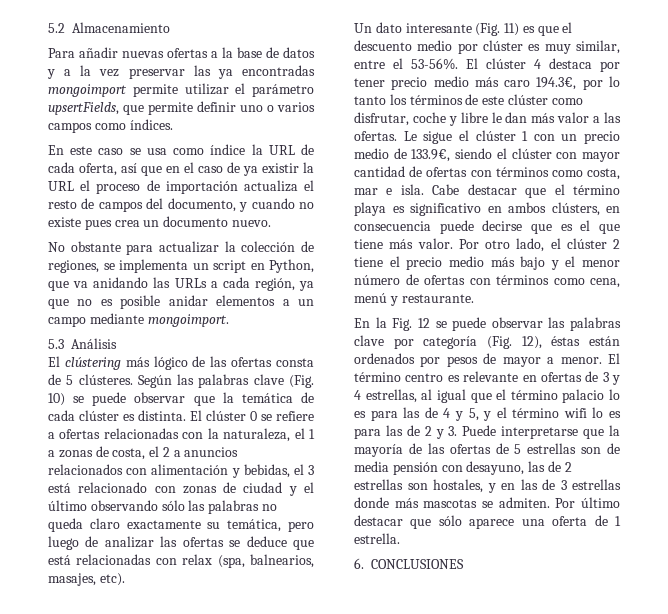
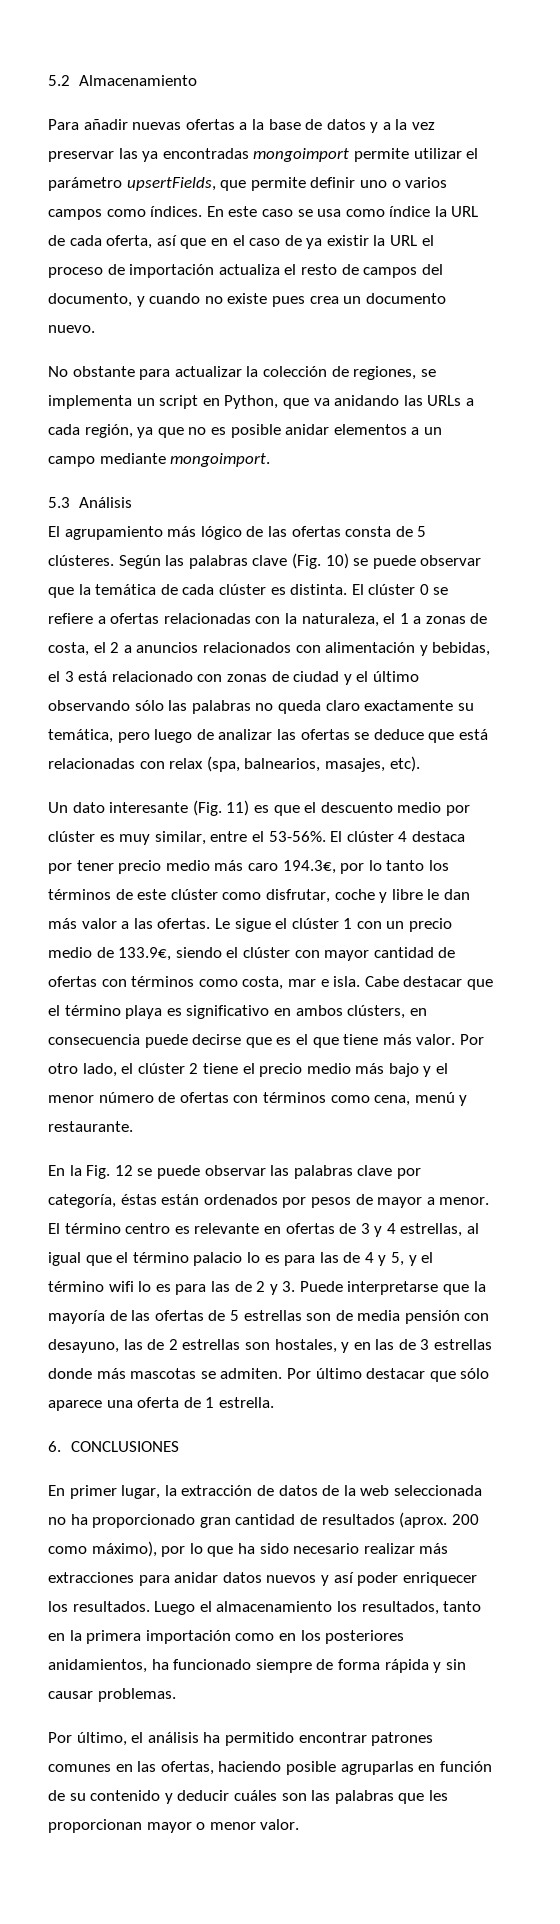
- Para añadir nuevas ofertas a la base de datos y a la vez preservar las ya encontradas mongoimport permite utilizar el parámetro upsertFields, que permite definir uno o varios campos como índices.
- En este caso se usa como índice la URL de cada oferta, así que en el caso de ya existir la URL el proceso de importación actualiza el resto de campos del documento, y cuando no existe pues crea un documento nuevo.
+ Para añadir nuevas ofertas a la base de datos y a la vez preservar las ya encontradas mongoimport permite utilizar el parámetro upsertFields, que permite definir uno o varios campos como índices. En este caso se usa como índice la URL de cada oferta, así que en el caso de ya existir la URL el proceso de importación actualiza el resto de campos del documento, y cuando no existe pues crea un documento nuevo.
- El clústering más lógico de las ofertas consta de 5 clústeres.
+ El agrupamiento más lógico de las ofertas consta de 5 clústeres.
- En la Fig. 12 se puede observar las palabras clave por categoría (Fig. 12), éstas están ordenados por pesos de mayor a menor.
+ En la Fig. 12 se puede observar las palabras clave por categoría, éstas están ordenados por pesos de mayor a menor.
+ En primer lugar, la extracción de datos de la web seleccionada no ha proporcionado gran cantidad de resultados (aprox. 200 como máximo), por lo que ha sido necesario realizar más extracciones para anidar datos nuevos y así poder enriquecer los resultados. Luego el almacenamiento los resultados, tanto en la primera importación como en los posteriores anidamientos, ha funcionado siempre de forma rápida y sin causar problemas.
+ Por último, el análisis ha permitido encontrar patrones comunes en las ofertas, haciendo posible agruparlas en función de su contenido y deducir cuáles son las palabras que les proporcionan mayor o menor valor.

